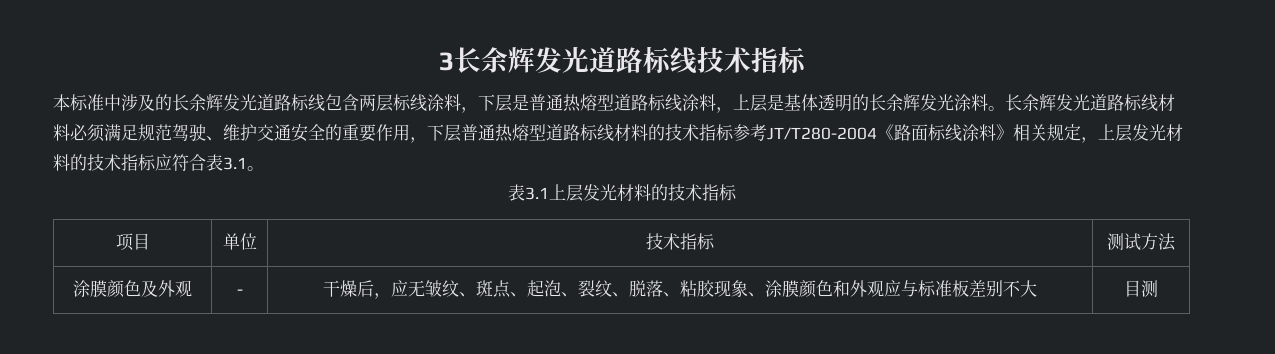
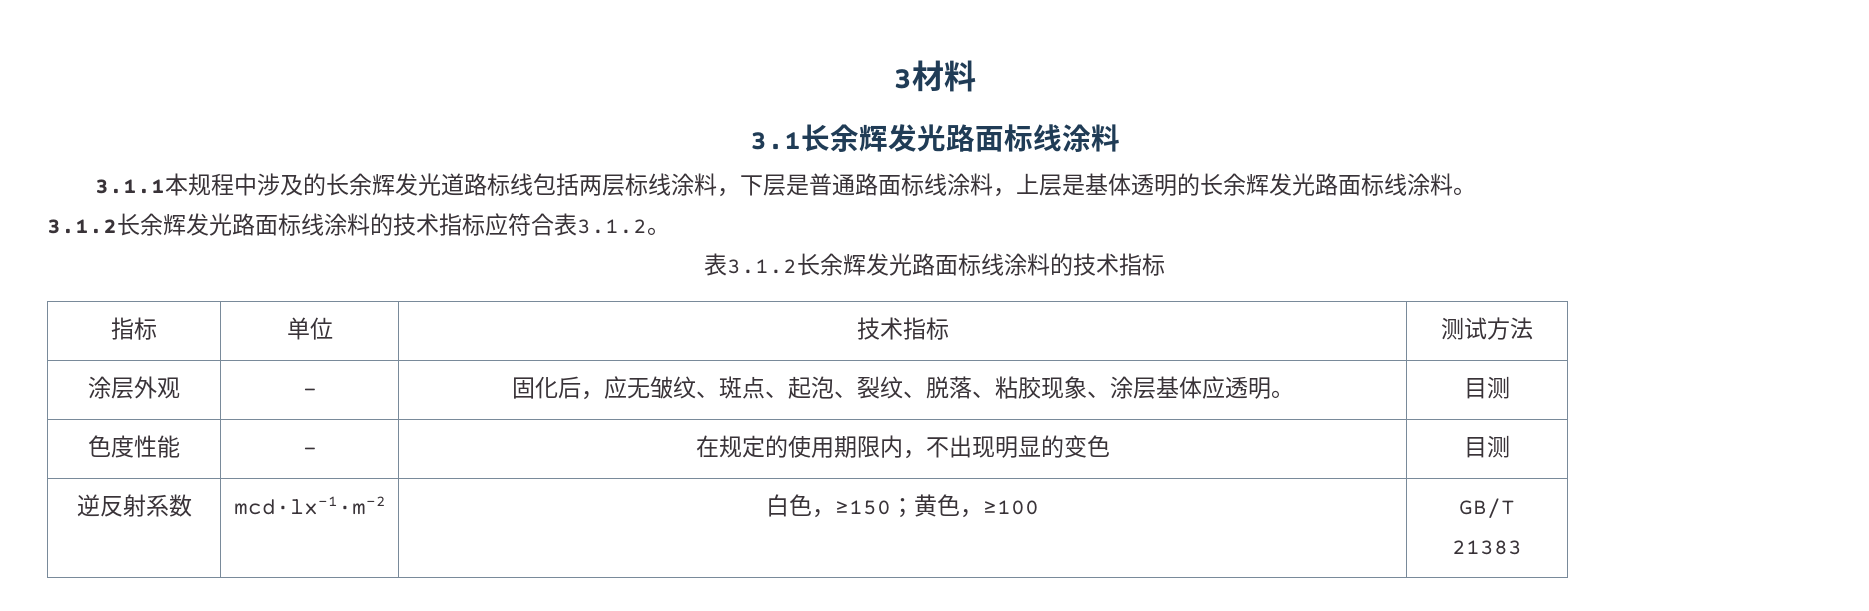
- 3长余辉发光道路标线技术指标
- 本标准中涉及的长余辉发光道路标线包含两层标线涂料，下层是普通热熔型道路标线涂料，上层是基体透明的长余辉发光涂料。长余辉发光道路标线材料必须满足规范驾驶、维护交通安全的重要作用，下层普通热熔型道路标线材料的技术指标参考JT/T280-2004《路面标线涂料》相关规定，上层发光材料的技术指标应符合表3.1。
+ 3材料
+ 3.1长余辉发光路面标线涂料
+ 3.1.1本规程中涉及的长余辉发光道路标线包括两层标线涂料，下层是普通路面标线涂料，上层是基体透明的长余辉发光路面标线涂料。
+ 3.1.2长余辉发光路面标线涂料的技术指标应符合表3.1.2。
- 表3.1上层发光材料的技术指标
+ 表3.1.2长余辉发光路面标线涂料的技术指标
- 项目 | 单位 | 技术指标 | 测试方法
+ 指标 | 单位 | 技术指标 | 测试方法
- 涂膜颜色及外观 | - | 干燥后，应无皱纹、斑点、起泡、裂纹、脱落、粘胶现象、涂膜颜色和外观应与标准板差别不大 | 目测
+ 涂层外观 | - | 固化后，应无皱纹、斑点、起泡、裂纹、脱落、粘胶现象、涂层基体应透明。 | 目测
+ 色度性能 | - | 在规定的使用期限内，不出现明显的变色 | 目测
+ 逆反射系数 | mcd·lx-1·m-2 | 白色，≥150；黄色，≥100 | GB/T 21383

